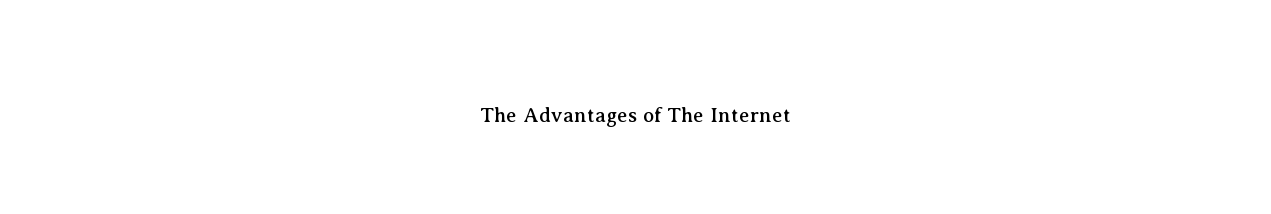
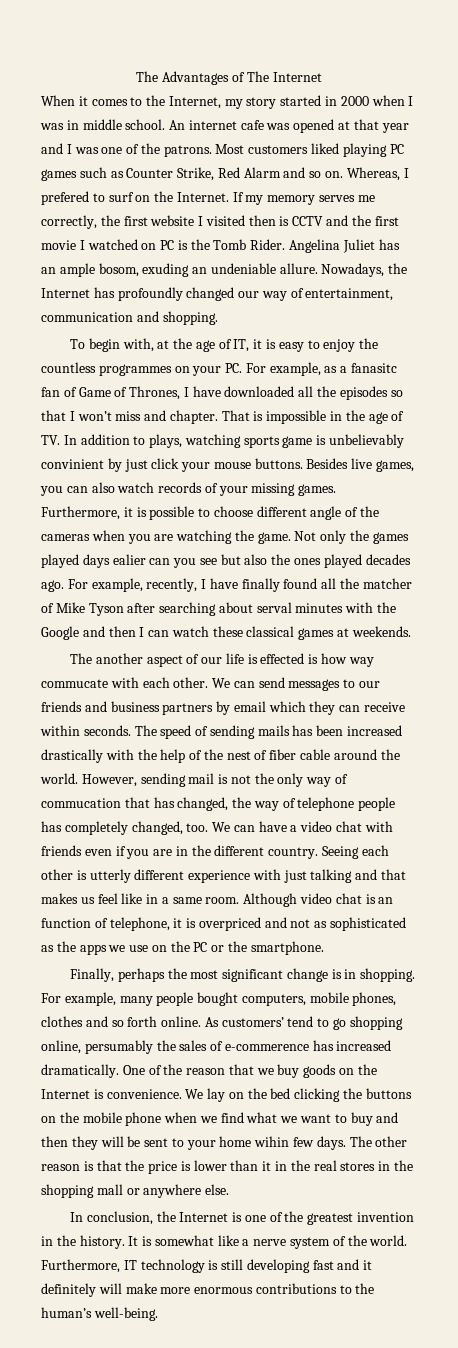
+ When it comes to the Internet, my story started in 2000 when I was in middle school. An internet cafe was opened at that year and I was one of the patrons. Most customers liked playing PC games such as Counter Strike, Red Alarm and so on. Whereas, I prefered to surf on the Internet. If my memory serves me correctly, the first website I visited then is CCTV and the first movie I watched on PC is the Tomb Rider. Angelina Juliet has an ample bosom, exuding an undeniable allure. Nowadays, the Internet has profoundly changed our way of entertainment, communication and shopping.
+ To begin with, at the age of IT, it is easy to enjoy the countless programmes on your PC. For example, as a fanasitc fan of Game of Thrones, I have downloaded all the episodes so that I won’t miss and chapter. That is impossible in the age of TV. In addition to plays, watching sports game is unbelievably convinient by just click your mouse buttons. Besides live games, you can also watch records of your missing games. Furthermore, it is possible to choose different angle of the cameras when you are watching the game. Not only the games played days ealier can you see but also the ones played decades ago. For example, recently, I have finally found all the matcher of Mike Tyson after searching about serval minutes with the Google and then I can watch these classical games at weekends.
+ The another aspect of our life is effected is how way commucate with each other. We can send messages to our friends and business partners by email which they can receive within seconds. The speed of sending mails has been increased drastically with the help of the nest of fiber cable around the world. However, sending mail is not the only way of commucation that has changed, the way of telephone people has completely changed, too. We can have a video chat with friends even if you are in the different country. Seeing each other is utterly different experience with just talking and that makes us feel like in a same room. Although video chat is an function of telephone, it is overpriced and not as sophisticated as the apps we use on the PC or the smartphone.
+ Finally, perhaps the most significant change is in shopping. For example, many people bought computers, mobile phones, clothes and so forth online. As customers’ tend to go shopping online, persumably the sales of e-commerence has increased dramatically. One of the reason that we buy goods on the Internet is convenience. We lay on the bed clicking the buttons on the mobile phone when we find what we want to buy and then they will be sent to your home wihin few days. The other reason is that the price is lower than it in the real stores in the shopping mall or anywhere else.
+ In conclusion, the Internet is one of the greatest invention in the history. It is somewhat like a nerve system of the world. Furthermore, IT technology is still developing fast and it definitely will make more enormous contributions to the human’s well-being.

